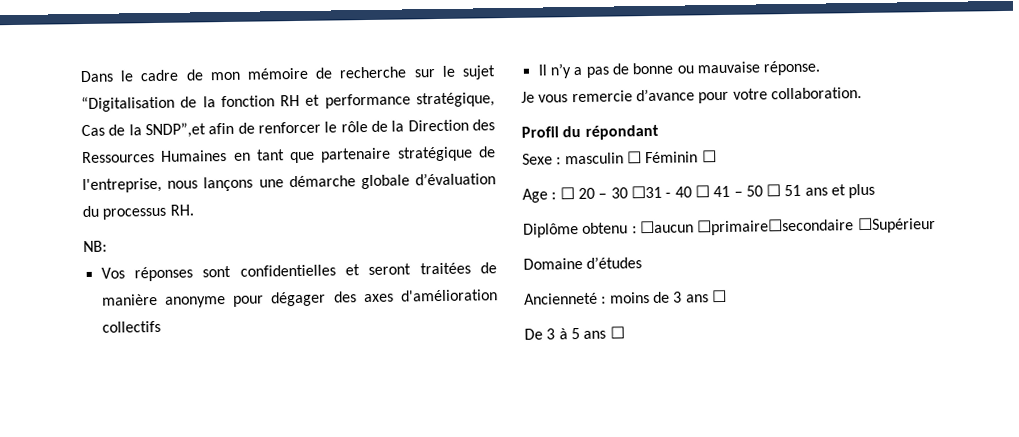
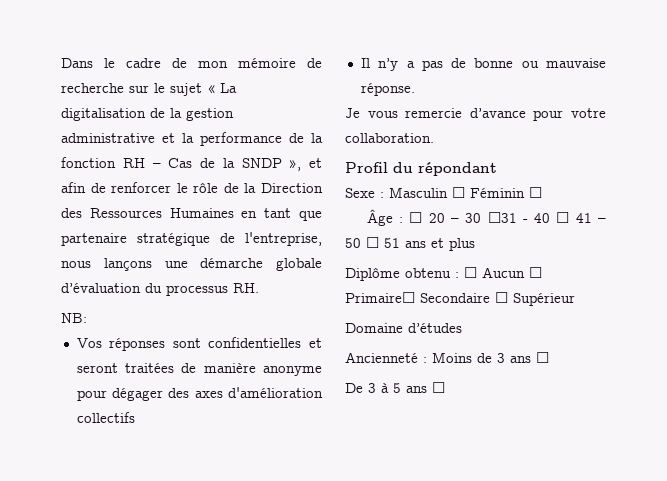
- Dans le cadre de mon mémoire de recherche sur le sujet “Digitalisation de la fonction RH et performance stratégique, Cas de la SNDP”,et afin de renforcer le rôle de la Direction des Ressources Humaines en tant que partenaire stratégique de l'entreprise, nous lançons une démarche globale d’évaluation du processus RH.
+ Dans le cadre de mon mémoire de recherche sur le sujet « La digitalisation de la gestion administrative et la performance de la fonction RH – Cas de la SNDP », et afin de renforcer le rôle de la Direction des Ressources Humaines en tant que partenaire stratégique de l'entreprise, nous lançons une démarche globale d’évaluation du processus RH.
- Sexe : masculin ☐ Féminin ☐
+ Sexe : Masculin ☐ Féminin ☐
- Age : ☐ 20 – 30 ☐31 - 40 ☐ 41 – 50 ☐ 51 ans et plus
+ Âge : ☐ 20 – 30 ☐31 - 40 ☐ 41 – 50 ☐ 51 ans et plus
- Diplôme obtenu : ☐aucun ☐primaire☐secondaire ☐Supérieur
+ Diplôme obtenu : ☐ Aucun ☐ Primaire☐ Secondaire ☐ Supérieur
- Ancienneté : moins de 3 ans ☐
+ Ancienneté : Moins de 3 ans ☐

